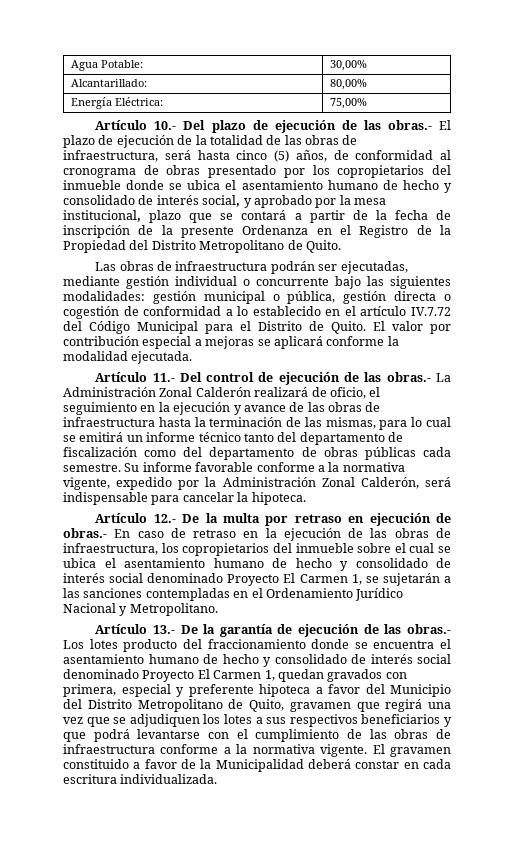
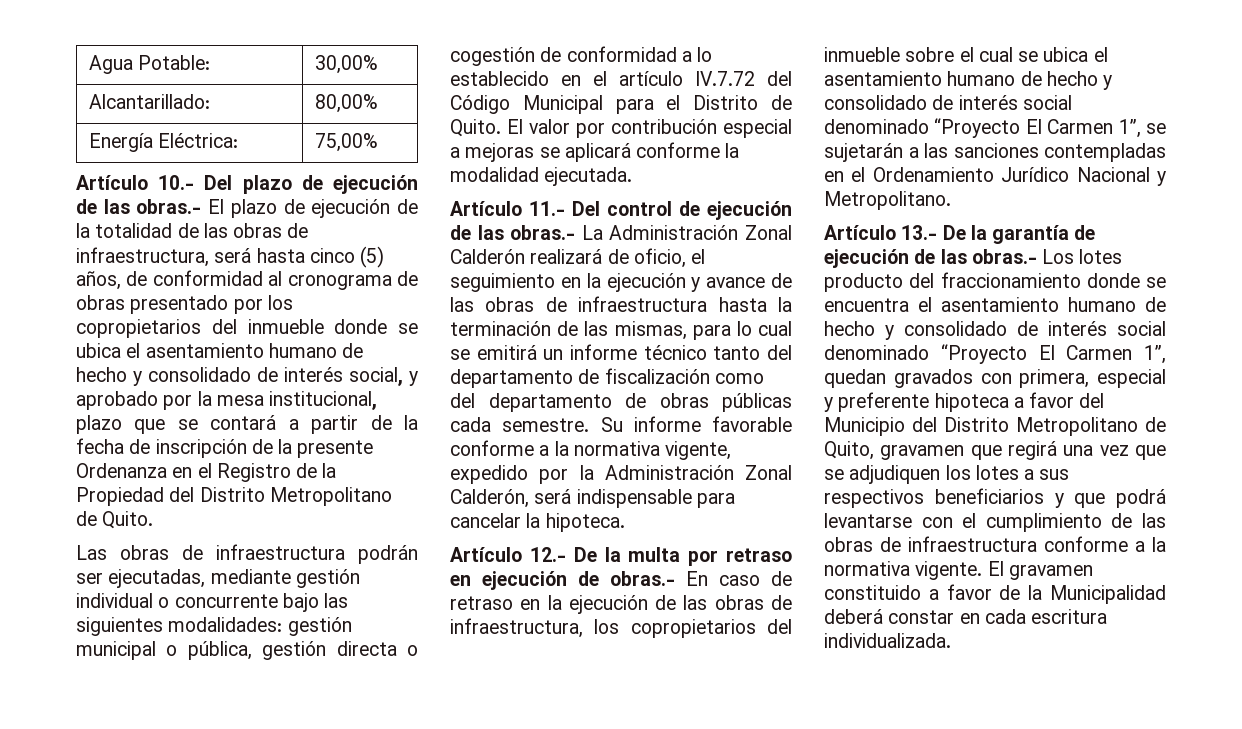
- Artículo 12.- De la multa por retraso en ejecución de obras.- En caso de retraso en la ejecución de las obras de infraestructura, los copropietarios del inmueble sobre el cual se ubica el asentamiento humano de hecho y consolidado de interés social denominado Proyecto El Carmen 1, se sujetarán a las sanciones contempladas en el Ordenamiento Jurídico Nacional y Metropolitano.
+ Artículo 12.- De la multa por retraso en ejecución de obras.- En caso de retraso en la ejecución de las obras de infraestructura, los copropietarios del inmueble sobre el cual se ubica el asentamiento humano de hecho y consolidado de interés social denominado “Proyecto El Carmen 1”, se sujetarán a las sanciones contempladas en el Ordenamiento Jurídico Nacional y Metropolitano.
- Artículo 13.- De la garantía de ejecución de las obras.- Los lotes producto del fraccionamiento donde se encuentra el asentamiento humano de hecho y consolidado de interés social denominado Proyecto El Carmen 1, quedan gravados con primera, especial y preferente hipoteca a favor del Municipio del Distrito Metropolitano de Quito, gravamen que regirá una vez que se adjudiquen los lotes a sus respectivos beneficiarios y que podrá levantarse con el cumplimiento de las obras de infraestructura conforme a la normativa vigente.
+ Artículo 13.- De la garantía de ejecución de las obras.- Los lotes producto del fraccionamiento donde se encuentra el asentamiento humano de hecho y consolidado de interés social denominado “Proyecto El Carmen 1”, quedan gravados con primera, especial y preferente hipoteca a favor del Municipio del Distrito Metropolitano de Quito, gravamen que regirá una vez que se adjudiquen los lotes a sus respectivos beneficiarios y que podrá levantarse con el cumplimiento de las obras de infraestructura conforme a la normativa vigente.

